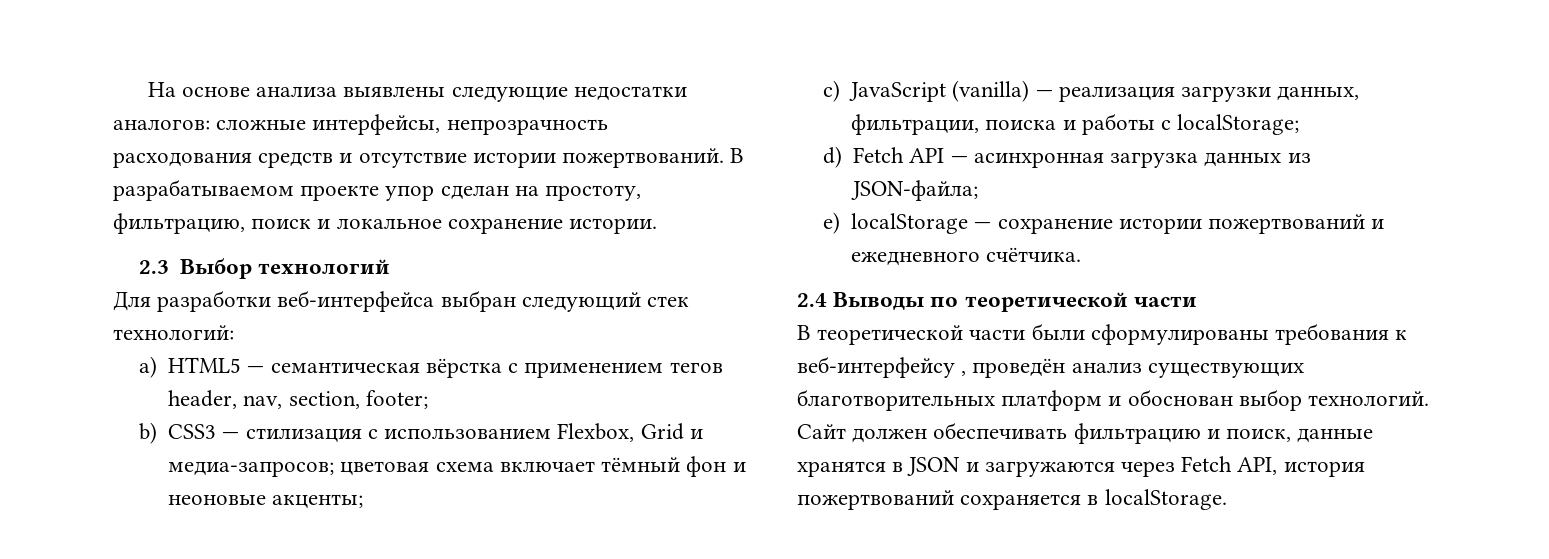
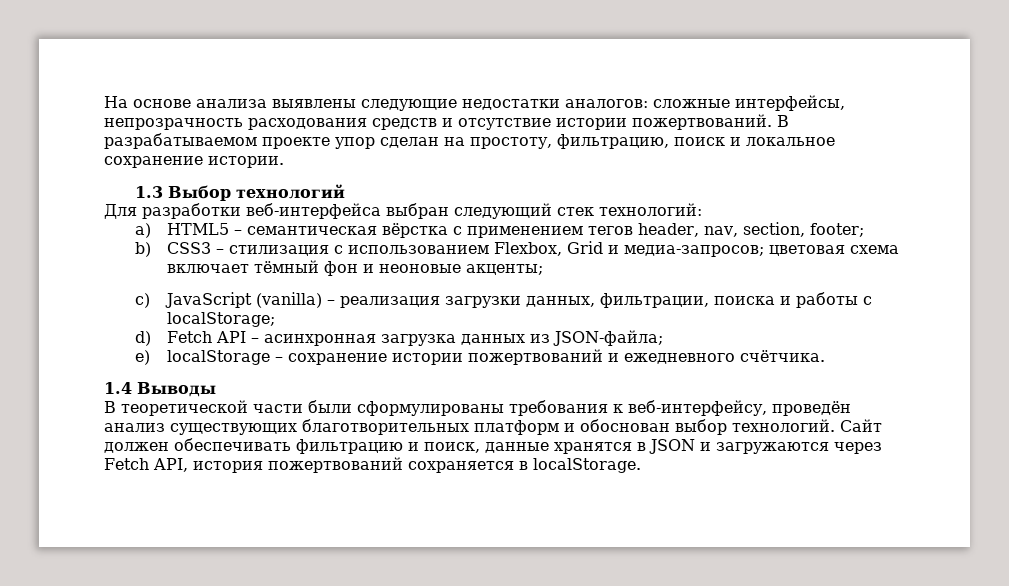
- 2.3 Выбор технологий
+ 1.3 Выбор технологий
- a) HTML5 — семантическая вёрстка с применением тегов header, nav, section, footer;
+ a) HTML5 – семантическая вёрстка с применением тегов header, nav, section, footer;
- b) CSS3 — стилизация с использованием Flexbox, Grid и медиа-запросов; цветовая схема включает тёмный фон и неоновые акценты;
+ b) CSS3 – стилизация с использованием Flexbox, Grid и медиа-запросов; цветовая схема включает тёмный фон и неоновые акценты;
- c) JavaScript (vanilla) — реализация загрузки данных, фильтрации, поиска и работы с localStorage;
+ c) JavaScript (vanilla) – реализация загрузки данных, фильтрации, поиска и работы с localStorage;
- d) Fetch API — асинхронная загрузка данных из JSON-файла;
+ d) Fetch API – асинхронная загрузка данных из JSON-файла;
- e) localStorage — сохранение истории пожертвований и ежедневного счётчика.
+ e) localStorage – сохранение истории пожертвований и ежедневного счётчика.
- 2.4 Выводы по теоретической части
+ 1.4 Выводы
- В теоретической части были сформулированы требования к веб-интерфейсу , проведён анализ существующих благотворительных платформ и обоснован выбор технологий.
+ В теоретической части были сформулированы требования к веб-интерфейсу, проведён анализ существующих благотворительных платформ и обоснован выбор технологий.

